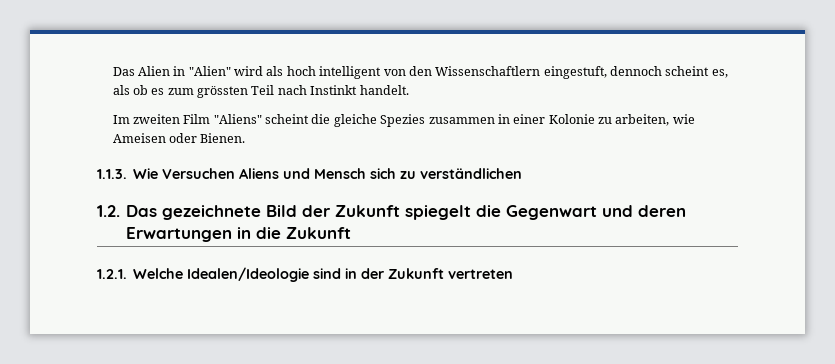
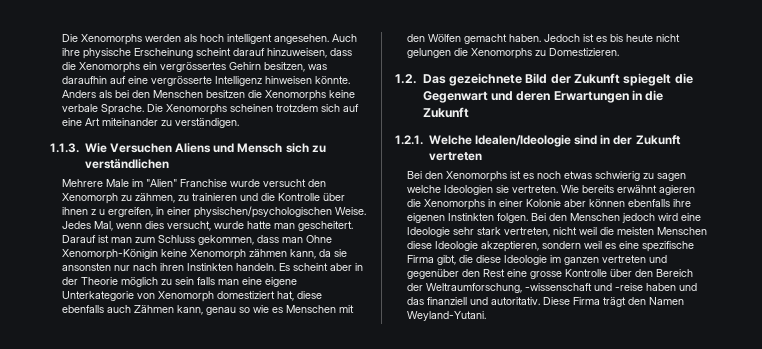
- Das Alien in "Alien" wird als hoch intelligent von den Wissenschaftlern eingestuft, dennoch scheint es, als ob es zum grössten Teil nach Instinkt handelt.
- Im zweiten Film "Aliens" scheint die gleiche Spezies zusammen in einer Kolonie zu arbeiten, wie Ameisen oder Bienen.
+ Die Xenomorphs werden als hoch intelligent angesehen. Auch ihre physische Erscheinung scheint darauf hinzuweisen, dass die Xenomorphs ein vergrössertes Gehirn besitzen, was daraufhin auf eine vergrösserte Intelligenz hinweisen könnte. Anders als bei den Menschen besitzen die Xenomorphs keine verbale Sprache. Die Xenomorphs scheinen trotzdem sich auf eine Art miteinander zu verständigen.
+ Mehrere Male im "Alien" Franchise wurde versucht den Xenomorph zu zähmen, zu trainieren und die Kontrolle über ihnen z u ergreifen, in einer physischen/psychologischen Weise. Jedes Mal, wenn dies versucht, wurde hatte man gescheitert. Darauf ist man zum Schluss gekommen, dass man Ohne Xenomorph-Königin keine Xenomorph zähmen kann, da sie ansonsten nur nach ihren Instinkten handeln. Es scheint aber in der Theorie möglich zu sein falls man eine eigene Unterkategorie von Xenomorph domestiziert hat, diese ebenfalls auch Zähmen kann, genau so wie es Menschen mit den Wölfen gemacht haben. Jedoch ist es bis heute nicht gelungen die Xenomorphs zu Domestizieren.
+ Bei den Xenomorphs ist es noch etwas schwierig zu sagen welche Ideologien sie vertreten. Wie bereits erwähnt agieren die Xenomorphs in einer Kolonie aber können ebenfalls ihre eigenen Instinkten folgen. Bei den Menschen jedoch wird eine Ideologie sehr stark vertreten, nicht weil die meisten Menschen diese Ideologie akzeptieren, sondern weil es eine spezifische Firma gibt, die diese Ideologie im ganzen vertreten und gegenüber den Rest eine grosse Kontrolle über den Bereich der Weltraumforschung, -wissenschaft und -reise haben und das finanziell und autoritativ. Diese Firma trägt den Namen Weyland-Yutani.

